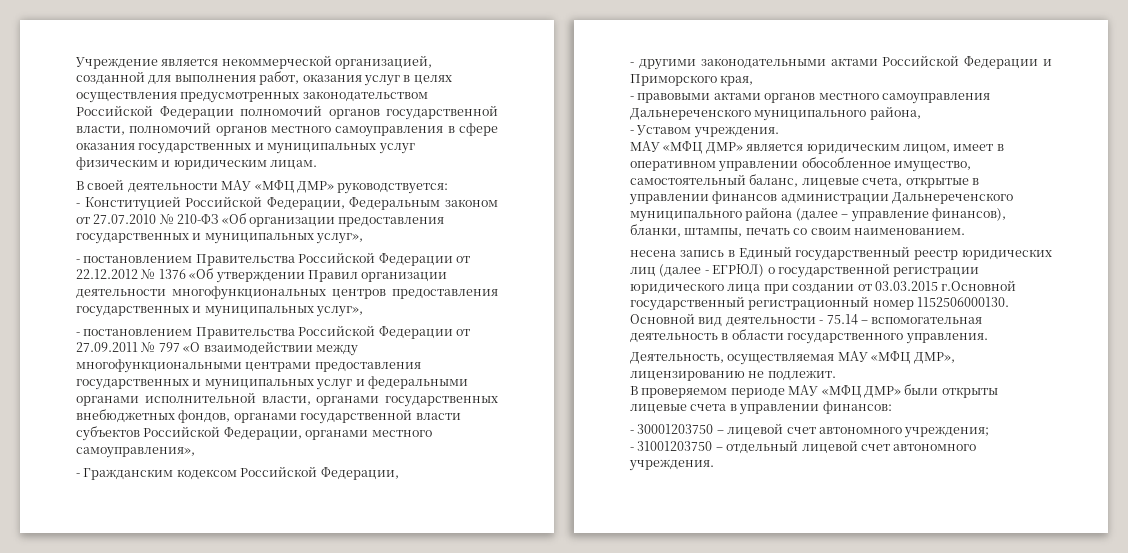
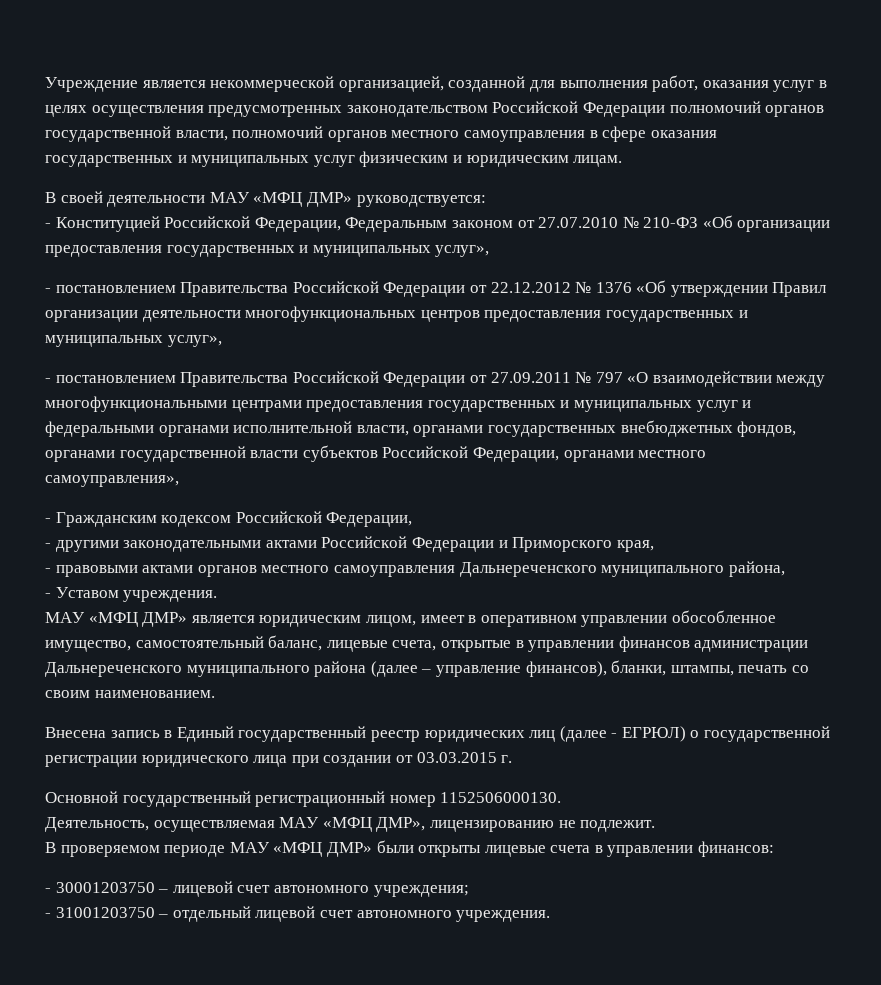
- несена запись в Единый государственный реестр юридических лиц (далее - ЕГРЮЛ) о государственной регистрации юридического лица при создании от 03.03.2015 г.Основной государственный регистрационный номер 1152506000130. Основной вид деятельности - 75.14 – вспомогательная деятельность в области государственного управления.
+ Внесена запись в Единый государственный реестр юридических лиц (далее - ЕГРЮЛ) о государственной регистрации юридического лица при создании от 03.03.2015 г.
+ Основной государственный регистрационный номер 1152506000130.

